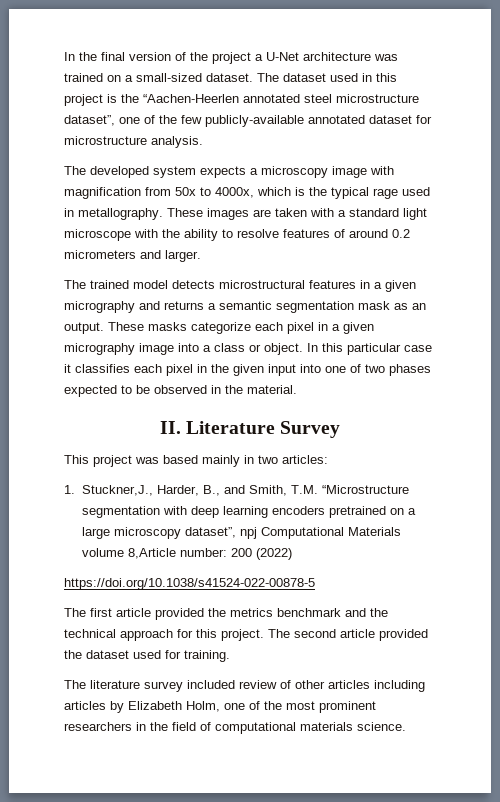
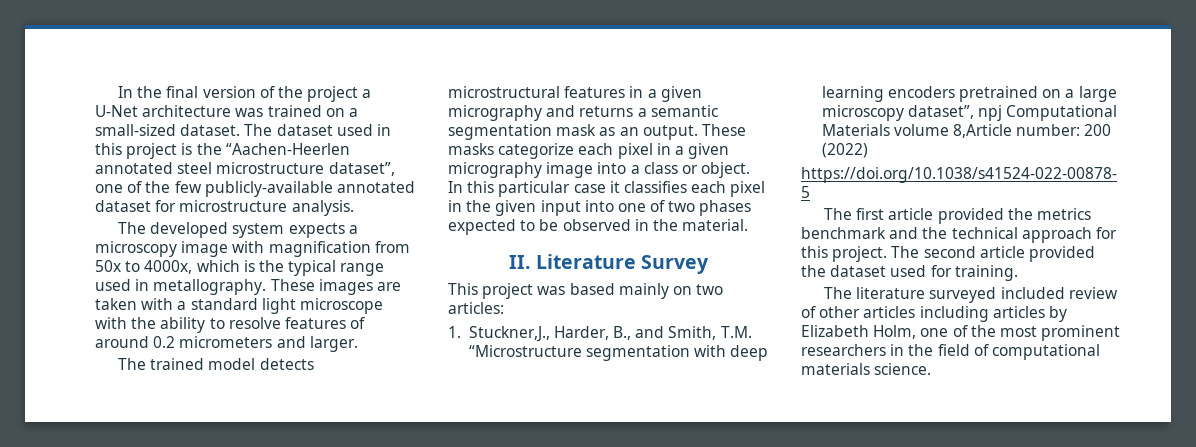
- The developed system expects a microscopy image with magnification from 50x to 4000x, which is the typical rage used in metallography.
+ The developed system expects a microscopy image with magnification from 50x to 4000x, which is the typical range used in metallography.
- This project was based mainly in two articles:
+ This project was based mainly on two articles:
- The literature survey included review of other articles including articles by Elizabeth Holm, one of the most prominent researchers in the field of computational materials science.
+ The literature surveyed included review of other articles including articles by Elizabeth Holm, one of the most prominent researchers in the field of computational materials science.

